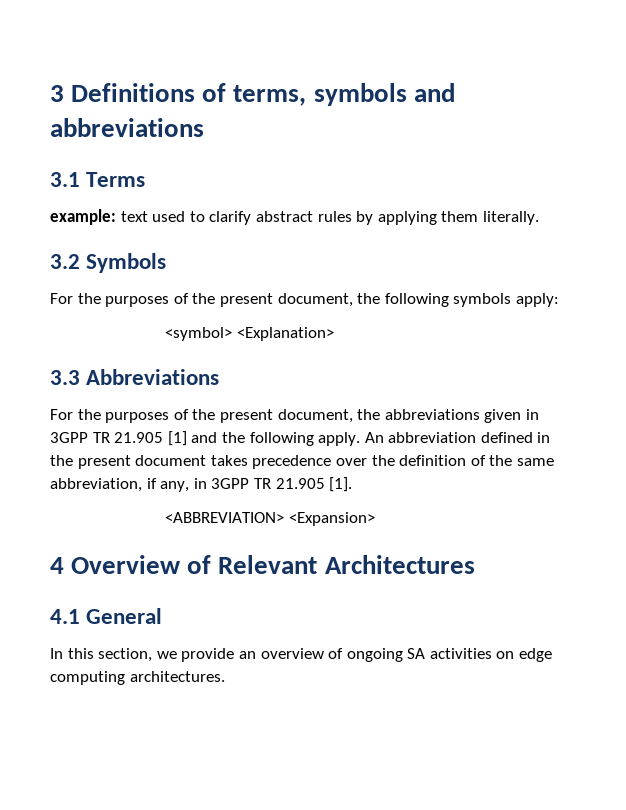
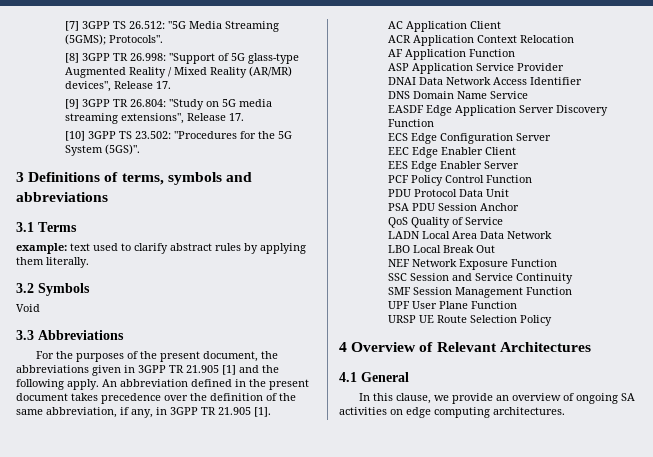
+ [7] 3GPP TS 26.512: "5G Media Streaming (5GMS); Protocols".
+ [8] 3GPP TR 26.998: "Support of 5G glass-type Augmented Reality / Mixed Reality (AR/MR) devices", Release 17.
+ [9] 3GPP TR 26.804: "Study on 5G media streaming extensions", Release 17.
+ [10] 3GPP TS 23.502: "Procedures for the 5G System (5GS)".
- For the purposes of the present document, the following symbols apply:
- <symbol> <Explanation>
+ Void
- <ABBREVIATION> <Expansion>
+ AC Application Client
+ ACR Application Context Relocation
+ AF Application Function
+ ASP Application Service Provider
+ DNAI Data Network Access Identifier
+ DNS Domain Name Service
+ EASDF Edge Application Server Discovery Function
+ ECS Edge Configuration Server
+ EEC Edge Enabler Client
+ EES Edge Enabler Server
+ PCF Policy Control Function
+ PDU Protocol Data Unit
+ PSA PDU Session Anchor
+ QoS Quality of Service
+ LADN Local Area Data Network
+ LBO Local Break Out
+ NEF Network Exposure Function
+ SSC Session and Service Continuity
+ SMF Session Management Function
+ UPF User Plane Function
+ URSP UE Route Selection Policy
- In this section, we provide an overview of ongoing SA activities on edge computing architectures.
+ In this clause, we provide an overview of ongoing SA activities on edge computing architectures.

